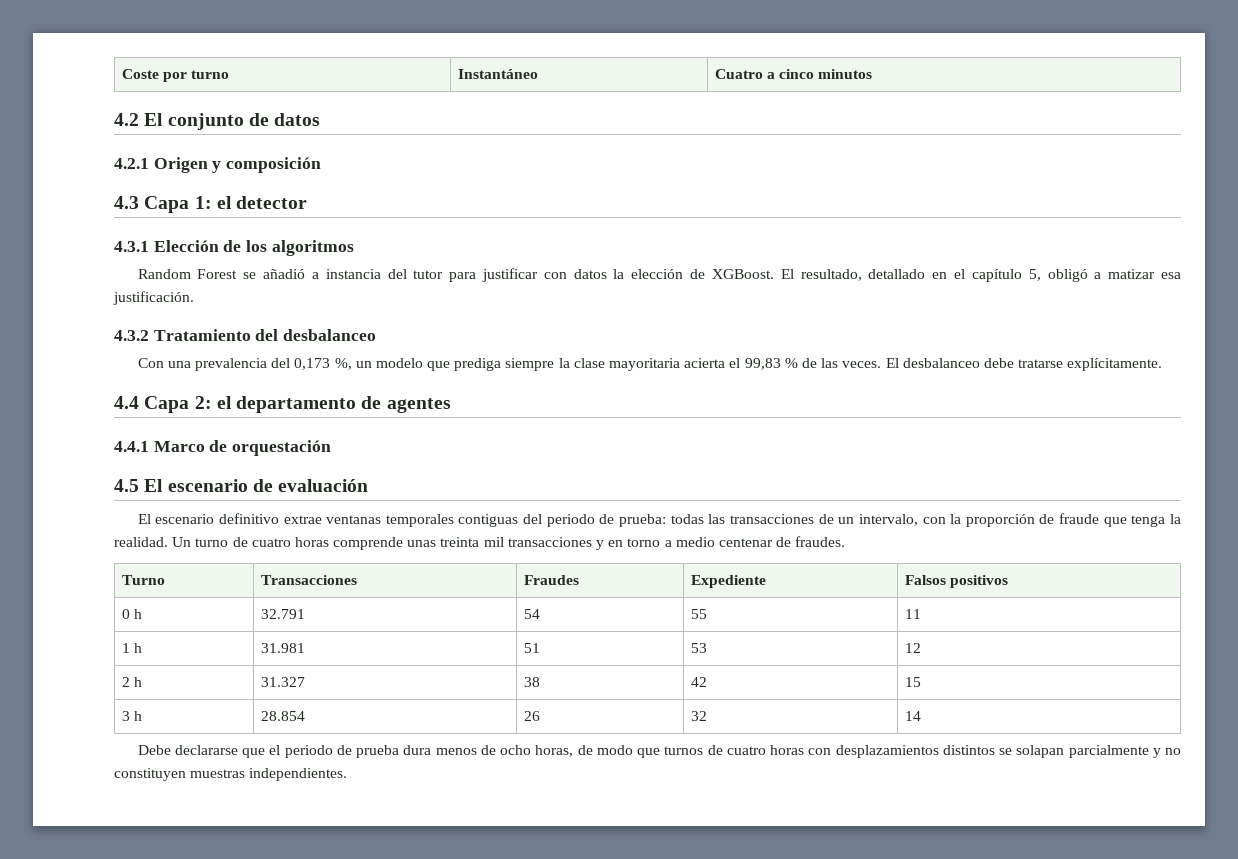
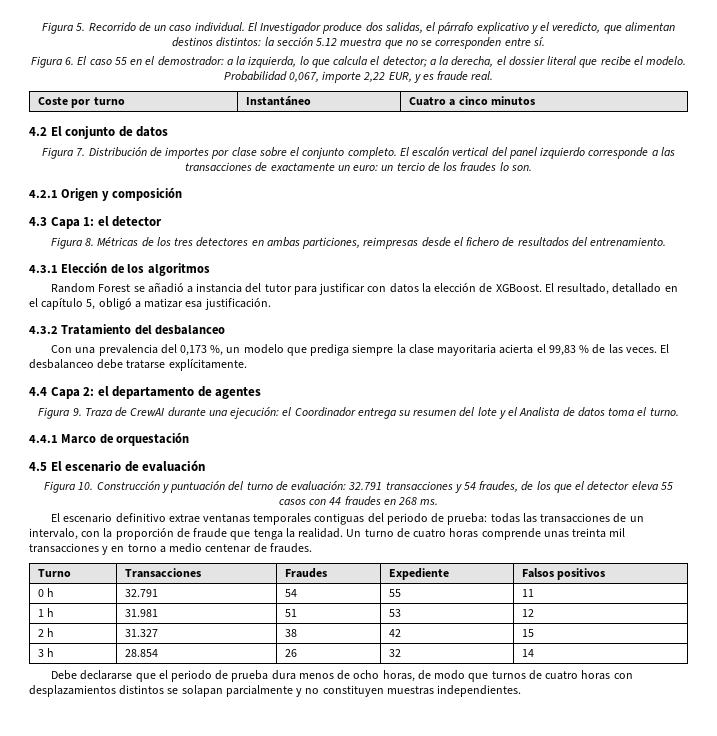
+ Figura 5. Recorrido de un caso individual. El Investigador produce dos salidas, el párrafo explicativo y el veredicto, que alimentan destinos distintos: la sección 5.12 muestra que no se corresponden entre sí.
+ Figura 6. El caso 55 en el demostrador: a la izquierda, lo que calcula el detector; a la derecha, el dossier literal que recibe el modelo. Probabilidad 0,067, importe 2,22 EUR, y es fraude real.
+ Figura 7. Distribución de importes por clase sobre el conjunto completo. El escalón vertical del panel izquierdo corresponde a las transacciones de exactamente un euro: un tercio de los fraudes lo son.
+ Figura 8. Métricas de los tres detectores en ambas particiones, reimpresas desde el fichero de resultados del entrenamiento.
+ Figura 9. Traza de CrewAI durante una ejecución: el Coordinador entrega su resumen del lote y el Analista de datos toma el turno.
+ Figura 10. Construcción y puntuación del turno de evaluación: 32.791 transacciones y 54 fraudes, de los que el detector eleva 55 casos con 44 fraudes en 268 ms.

